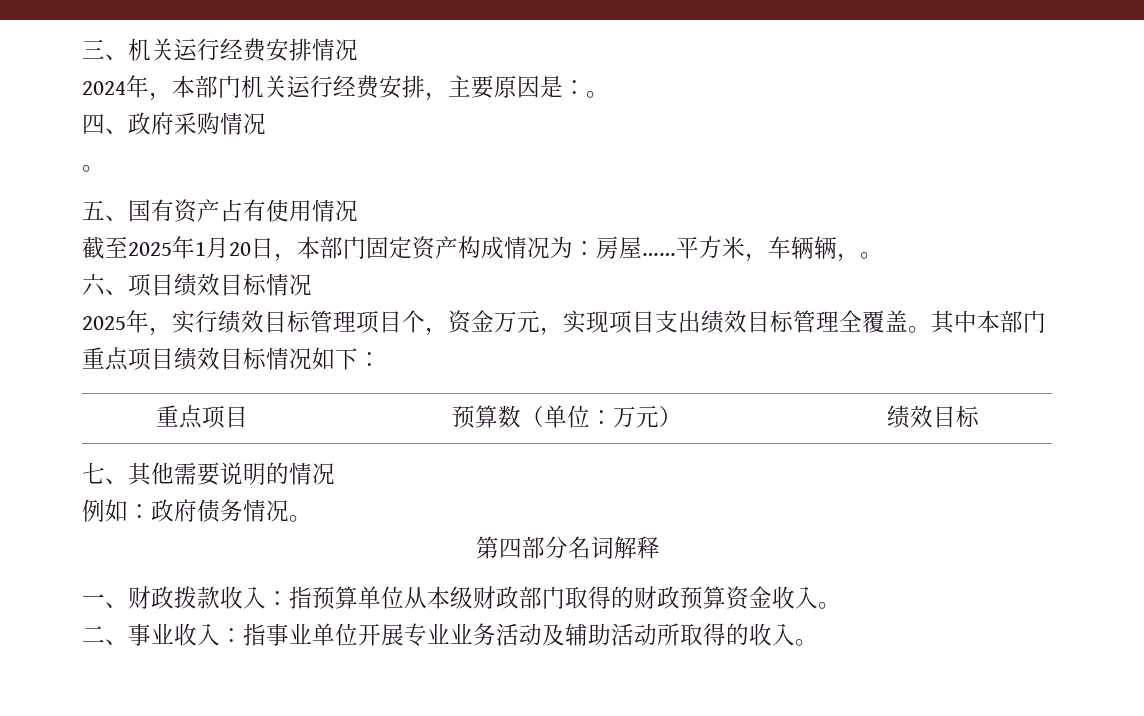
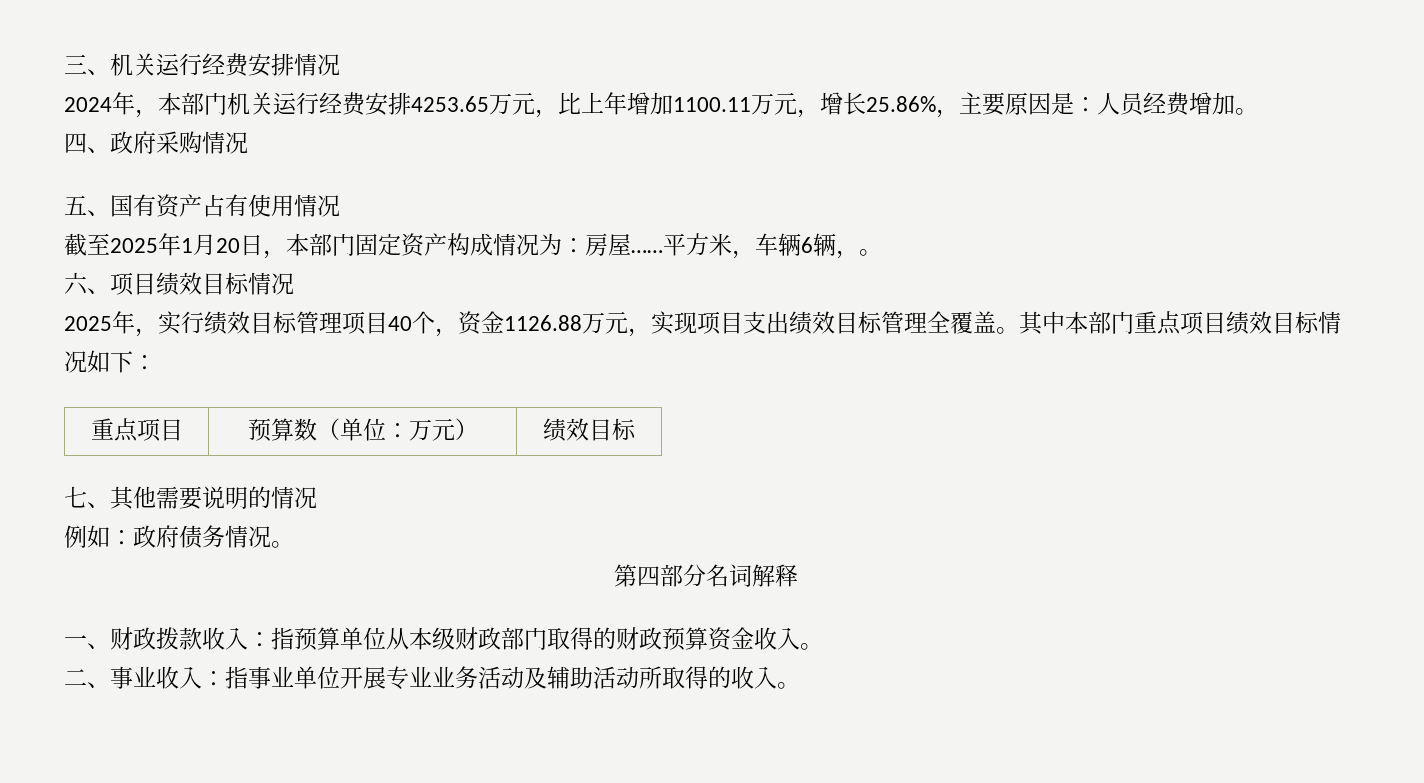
- 2024年，本部门机关运行经费安排，主要原因是：。
+ 2024年，本部门机关运行经费安排4253.65万元，比上年增加1100.11万元，增长25.86%，主要原因是：人员经费增加。
  四、政府采购情况
- 。
- 平方米，车辆辆，。
+ 平方米，车辆6辆，。
- 2025年，实行绩效目标管理项目个，资金万元，实现项目支出绩效目标管理全覆盖。
+ 2025年，实行绩效目标管理项目40个，资金1126.88万元，实现项目支出绩效目标管理全覆盖。

